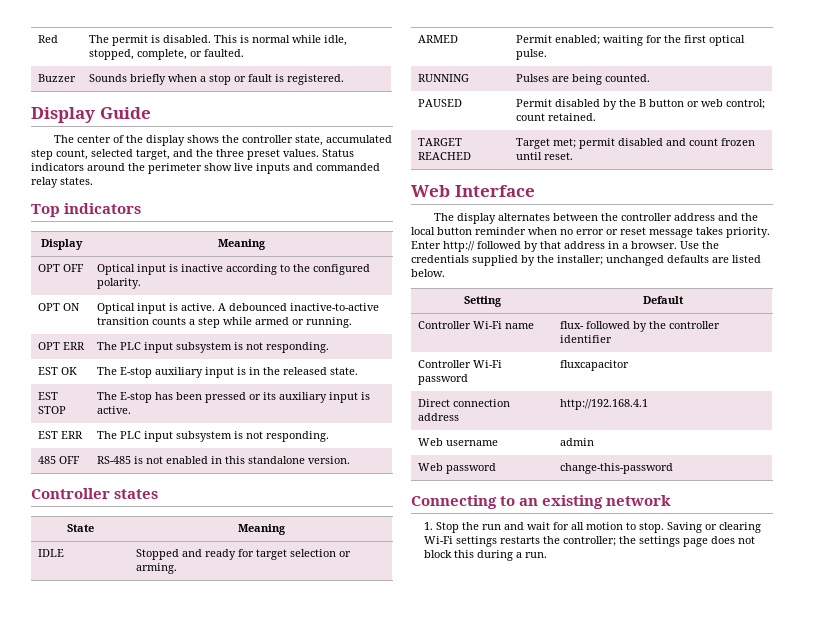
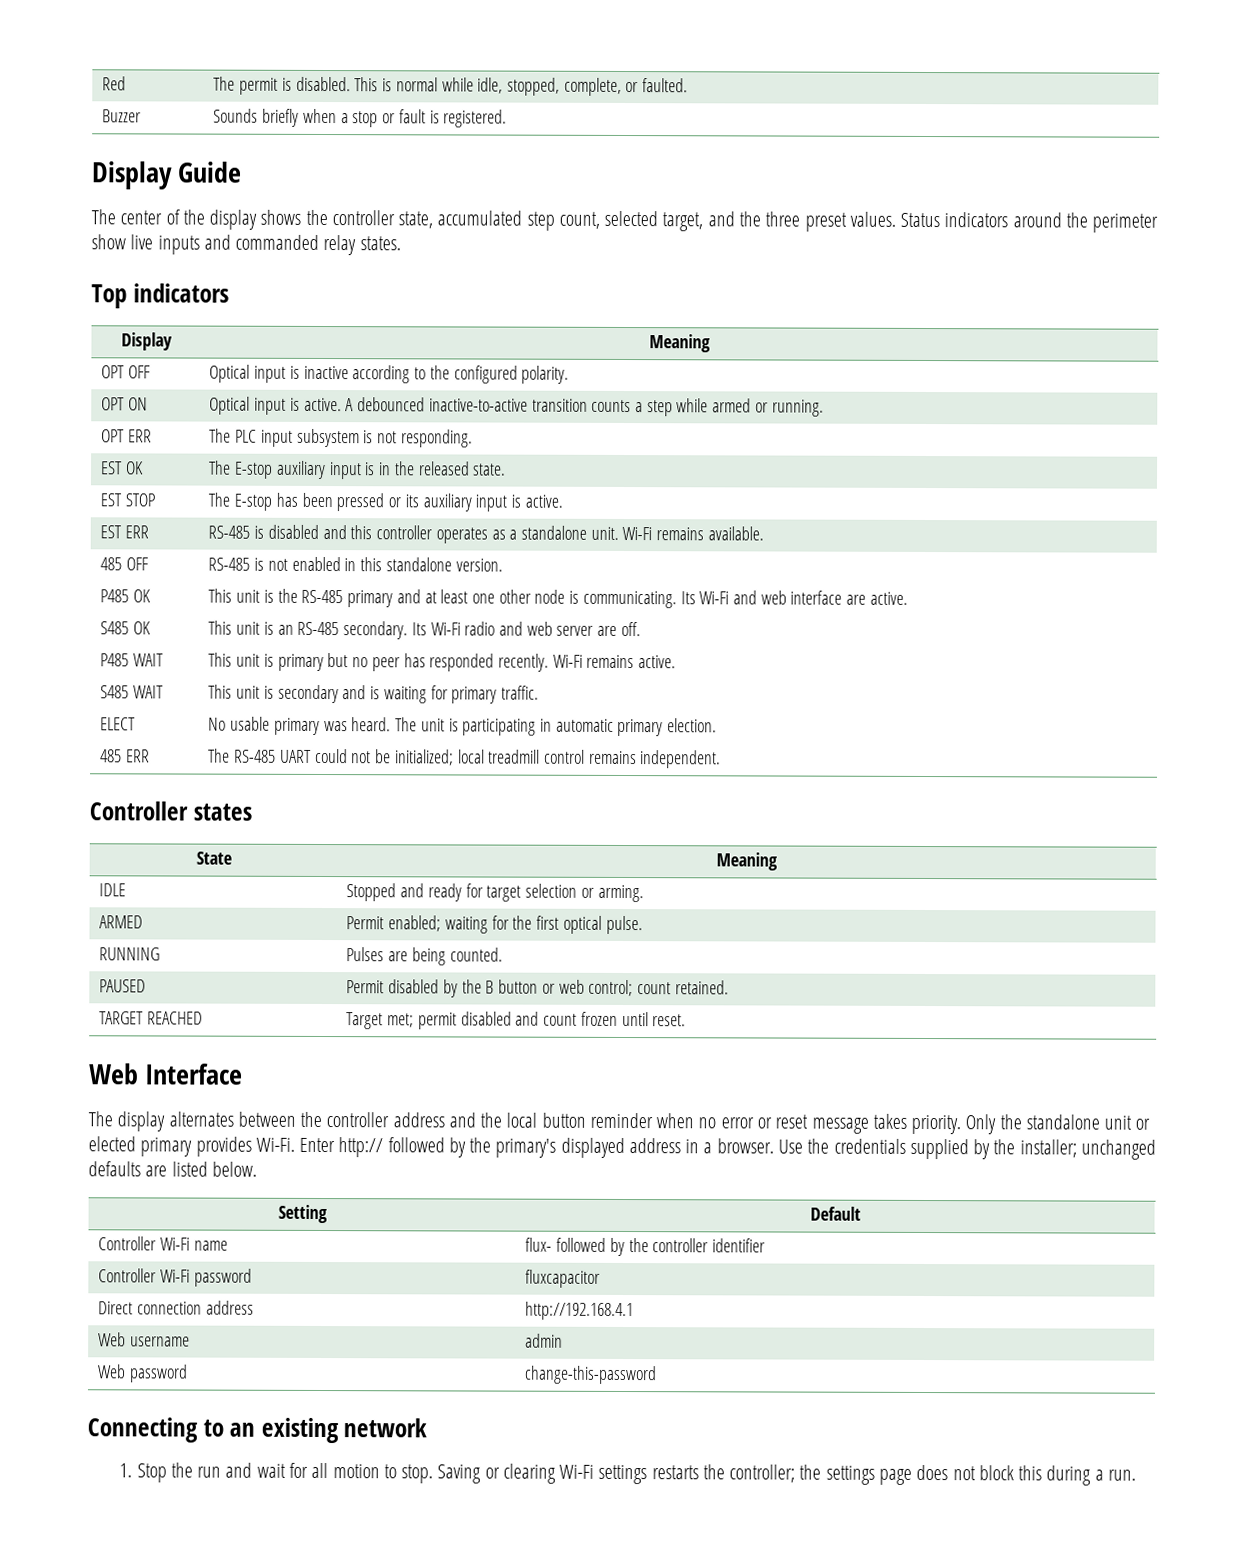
- EST ERR | The PLC input subsystem is not responding.
+ EST ERR | RS-485 is disabled and this controller operates as a standalone unit. Wi-Fi remains available.
+ P485 OK | This unit is the RS-485 primary and at least one other node is communicating. Its Wi-Fi and web interface are active.
+ S485 OK | This unit is an RS-485 secondary. Its Wi-Fi radio and web server are off.
+ P485 WAIT | This unit is primary but no peer has responded recently. Wi-Fi remains active.
+ S485 WAIT | This unit is secondary and is waiting for primary traffic.
+ ELECT | No usable primary was heard. The unit is participating in automatic primary election.
+ 485 ERR | The RS-485 UART could not be initialized; local treadmill control remains independent.
+ Only the standalone unit or elected primary provides Wi-Fi.
- Enter http:// followed by that address in a browser.
+ Enter http:// followed by the primary's displayed address in a browser.

